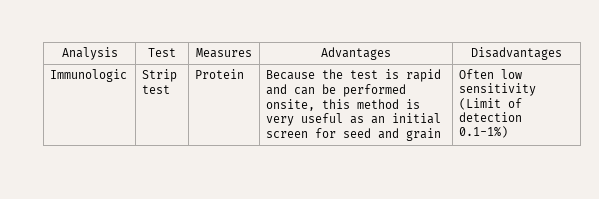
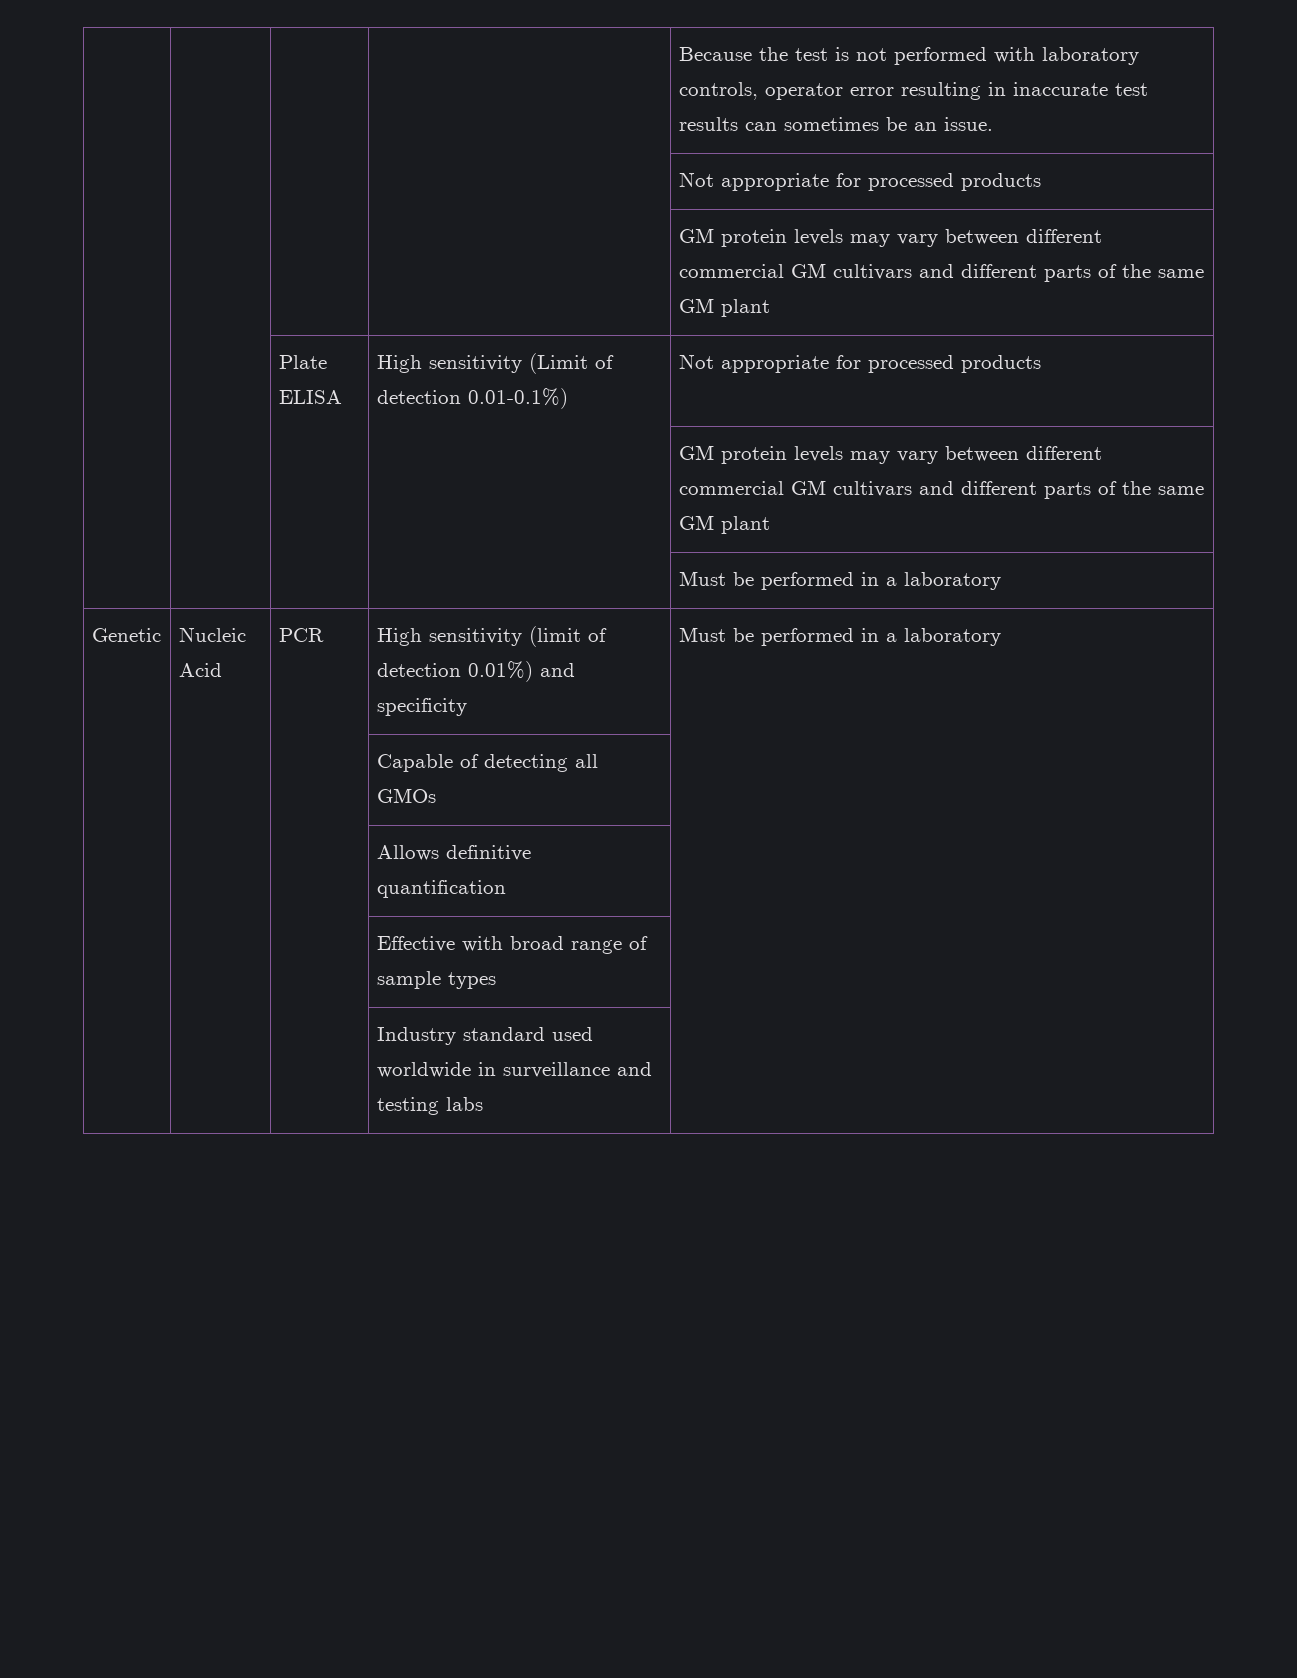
- Analysis | Test | Measures | Advantages | Disadvantages
- Immunologic | Strip test | Protein | Because the test is rapid and can be performed onsite, this method is very useful as an initial screen for seed and grain | Often low sensitivity (Limit of detection 0.1-1%)
+ | | | | Because the test is not performed with laboratory controls, operator error resulting in inaccurate test results can sometimes be an issue.
+ | | | | Not appropriate for processed products
+ | | | | GM protein levels may vary between different commercial GM cultivars and different parts of the same GM plant
+ | | Plate ELISA | High sensitivity (Limit of detection 0.01-0.1%) | Not appropriate for processed products
+ | | | | GM protein levels may vary between different commercial GM cultivars and different parts of the same GM plant
+ | | | | Must be performed in a laboratory
+ Genetic | Nucleic Acid | PCR | High sensitivity (limit of detection 0.01%) and specificity | Must be performed in a laboratory
+ | | | Capable of detecting all GMOs |
+ | | | Allows definitive quantification |
+ | | | Effective with broad range of sample types |
+ | | | Industry standard used worldwide in surveillance and testing labs |

